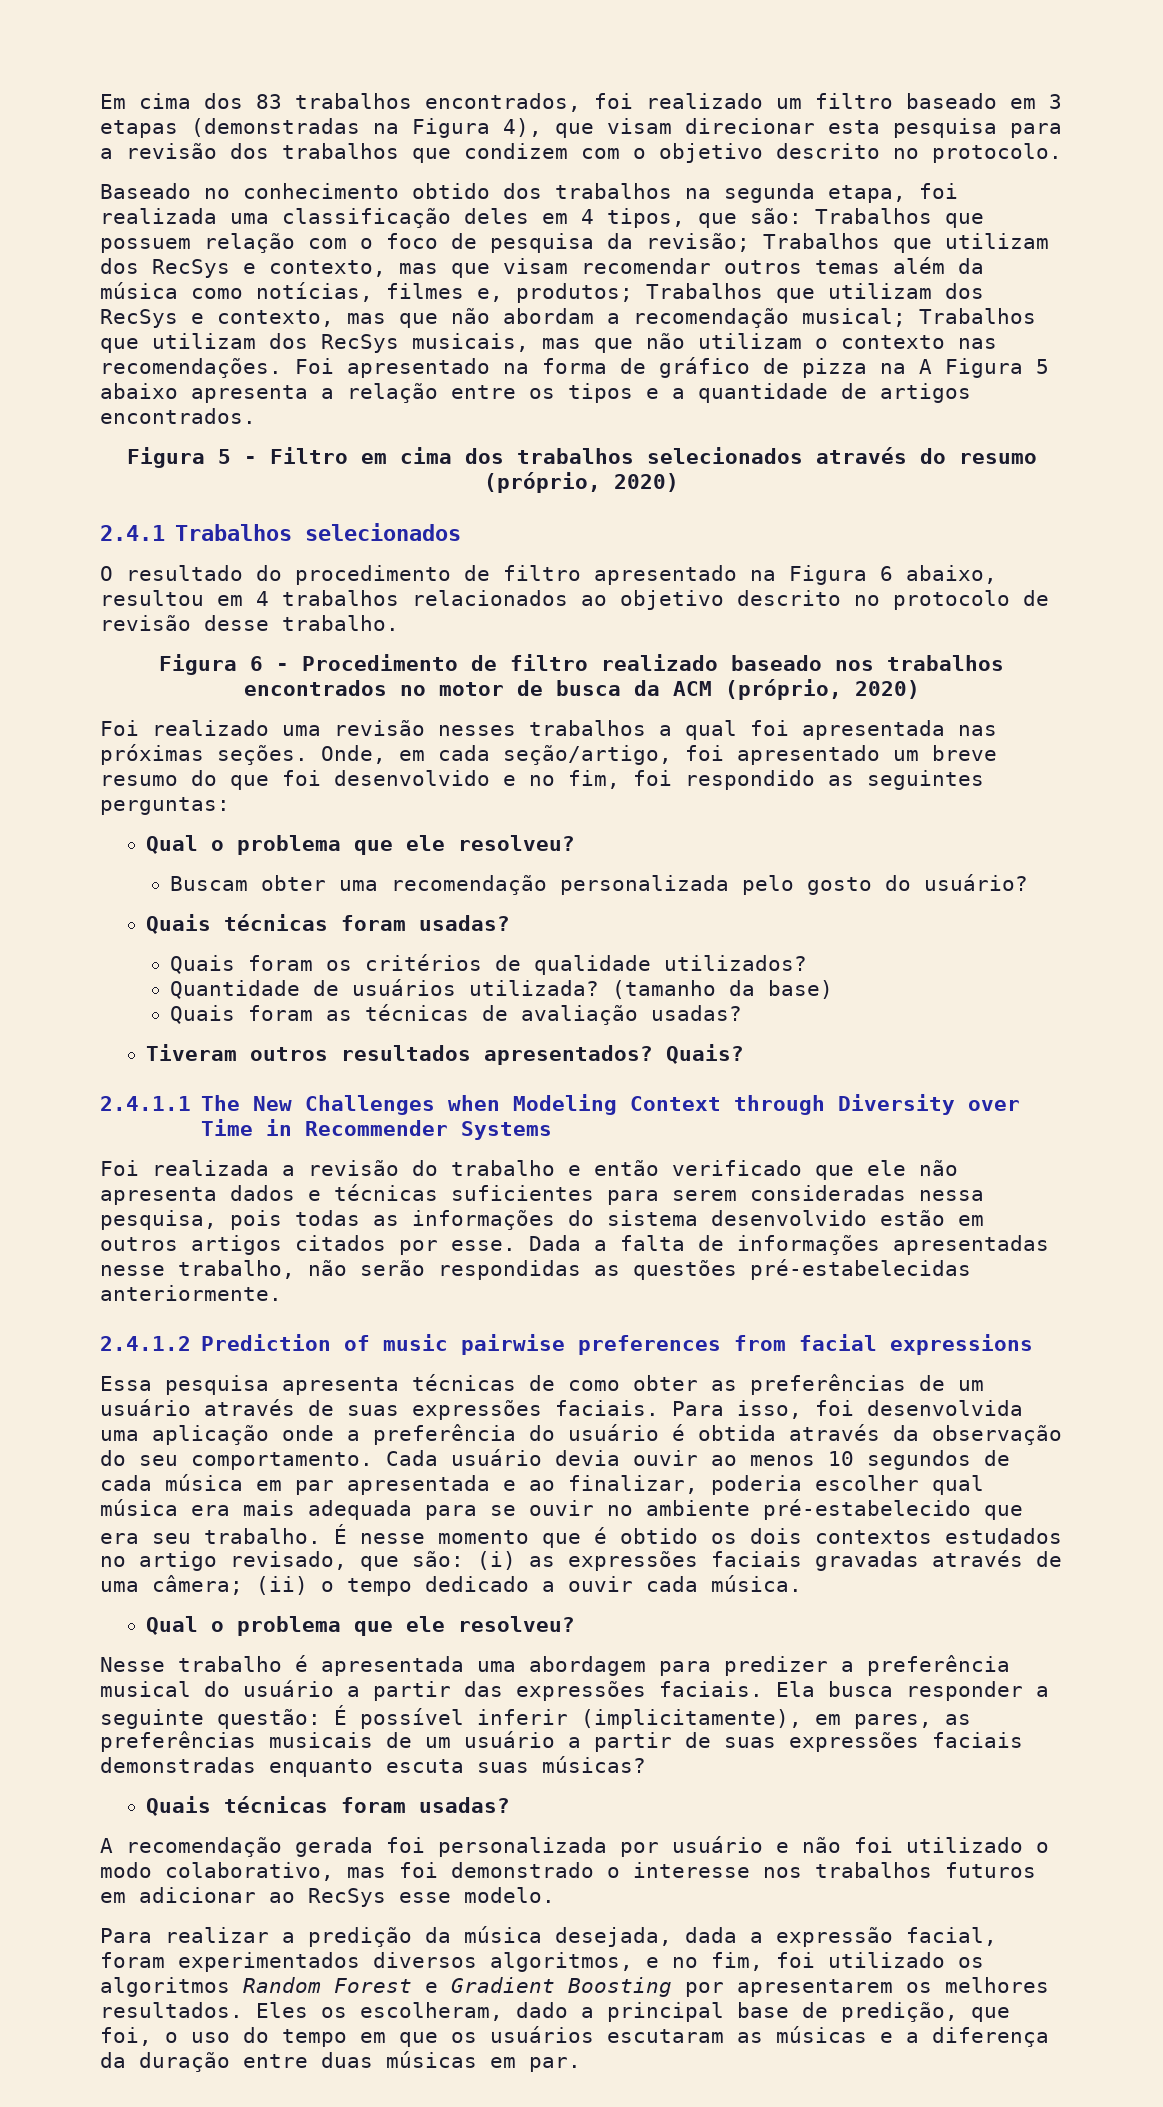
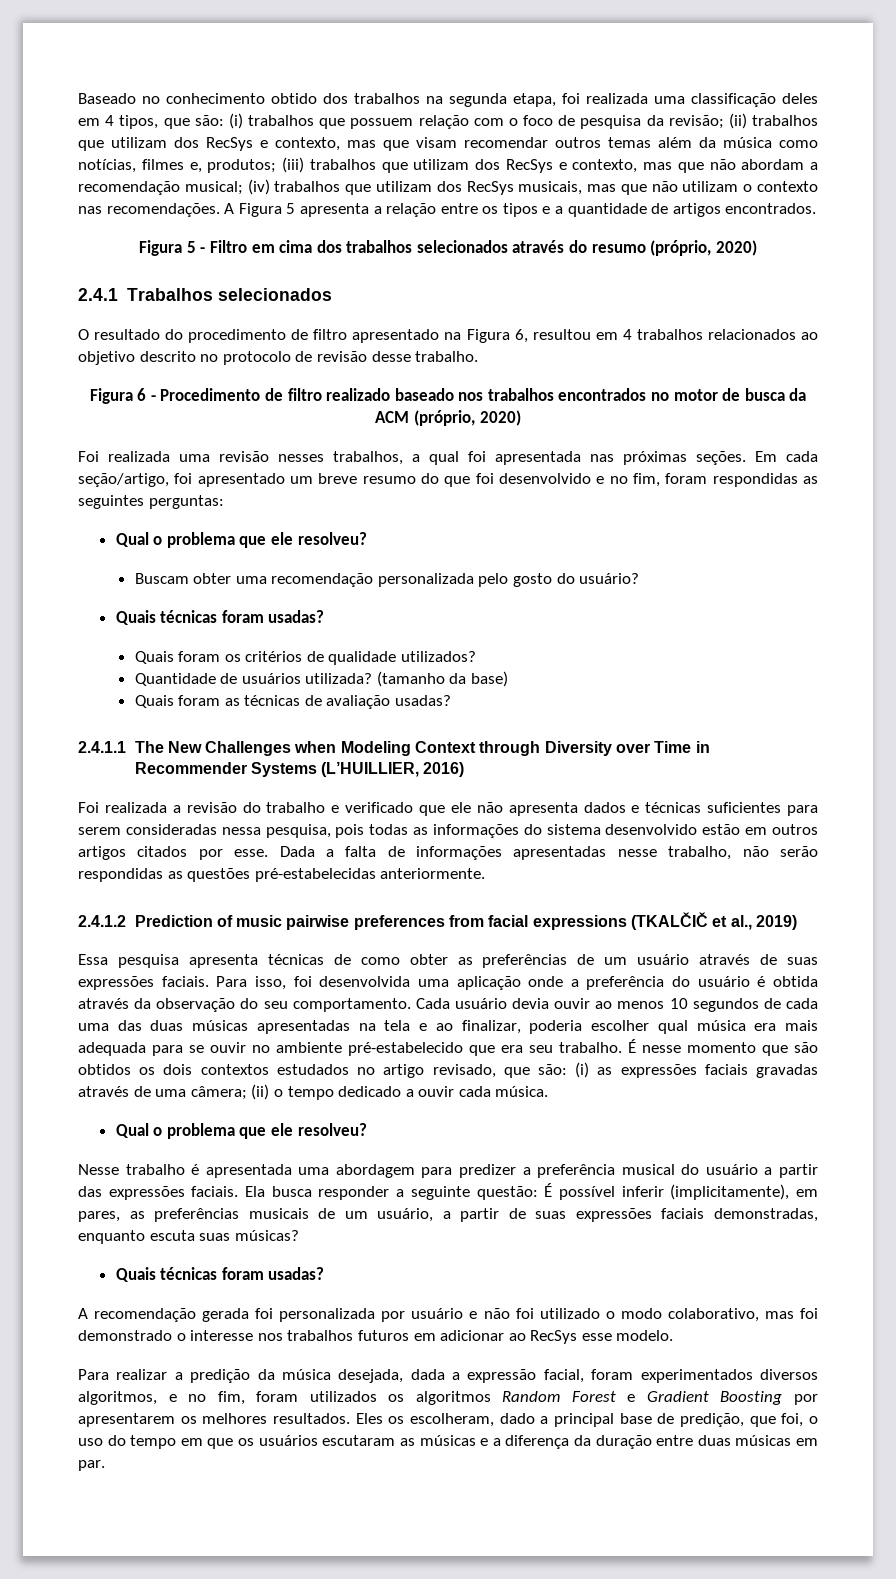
- Em cima dos 83 trabalhos encontrados, foi realizado um filtro baseado em 3 etapas (demonstradas na Figura 4), que visam direcionar esta pesquisa para a revisão dos trabalhos que condizem com o objetivo descrito no protocolo.
- Trabalhos que possuem relação com o foco de pesquisa da revisão;
+ (i) trabalhos que possuem relação com o foco de pesquisa da revisão;
- Trabalhos que utilizam dos RecSys e contexto, mas que visam recomendar outros temas além da música como notícias, filmes e, produtos;
+ (ii) trabalhos que utilizam dos RecSys e contexto, mas que visam recomendar outros temas além da música como notícias, filmes e, produtos;
- Trabalhos que utilizam dos RecSys e contexto, mas que não abordam a recomendação musical;
+ (iii) trabalhos que utilizam dos RecSys e contexto, mas que não abordam a recomendação musical;
- Trabalhos que utilizam dos RecSys musicais, mas que não utilizam o contexto nas recomendações.
+ (iv) trabalhos que utilizam dos RecSys musicais, mas que não utilizam o contexto nas recomendações.
- Foi apresentado na forma de gráfico de pizza na A Figura 5 abaixo apresenta a relação entre os tipos e a quantidade de artigos encontrados.
+ A Figura 5 apresenta a relação entre os tipos e a quantidade de artigos encontrados.
- O resultado do procedimento de filtro apresentado na Figura 6 abaixo, resultou em 4 trabalhos relacionados ao objetivo descrito no protocolo de revisão desse trabalho.
+ O resultado do procedimento de filtro apresentado na Figura 6, resultou em 4 trabalhos relacionados ao objetivo descrito no protocolo de revisão desse trabalho.
- Foi realizado uma revisão nesses trabalhos a qual foi apresentada nas próximas seções.
+ Foi realizada uma revisão nesses trabalhos, a qual foi apresentada nas próximas seções.
- Onde, em cada seção/artigo, foi apresentado um breve resumo do que foi desenvolvido e no fim, foi respondido as seguintes perguntas:
+ Em cada seção/artigo, foi apresentado um breve resumo do que foi desenvolvido e no fim, foram respondidas as seguintes perguntas:
- Tiveram outros resultados apresentados? Quais?
- 2.4.1.1 The New Challenges when Modeling Context through Diversity over Time in Recommender Systems
+ 2.4.1.1 The New Challenges when Modeling Context through Diversity over Time in Recommender Systems (L’HUILLIER, 2016)
- Foi realizada a revisão do trabalho e então verificado que ele não apresenta dados e técnicas suficientes para serem consideradas nessa pesquisa, pois todas as informações do sistema desenvolvido estão em outros artigos citados por esse.
+ Foi realizada a revisão do trabalho e verificado que ele não apresenta dados e técnicas suficientes para serem consideradas nessa pesquisa, pois todas as informações do sistema desenvolvido estão em outros artigos citados por esse.
- 2.4.1.2 Prediction of music pairwise preferences from facial expressions
+ 2.4.1.2 Prediction of music pairwise preferences from facial expressions (TKALČIČ et al., 2019)
- Cada usuário devia ouvir ao menos 10 segundos de cada música em par apresentada e ao finalizar, poderia escolher qual música era mais adequada para se ouvir no ambiente pré-estabelecido que era seu trabalho.
+ Cada usuário devia ouvir ao menos 10 segundos de cada uma das duas músicas apresentadas na tela e ao finalizar, poderia escolher qual música era mais adequada para se ouvir no ambiente pré-estabelecido que era seu trabalho.
- É nesse momento que é obtido os dois contextos estudados no artigo revisado, que são: (i) as expressões faciais gravadas através de uma câmera; (ii) o tempo dedicado a ouvir cada música.
+ É nesse momento que são obtidos os dois contextos estudados no artigo revisado, que são: (i) as expressões faciais gravadas através de uma câmera; (ii) o tempo dedicado a ouvir cada música.
- Ela busca responder a seguinte questão: É possível inferir (implicitamente), em pares, as preferências musicais de um usuário a partir de suas expressões faciais demonstradas enquanto escuta suas músicas?
+ Ela busca responder a seguinte questão: É possível inferir (implicitamente), em pares, as preferências musicais de um usuário, a partir de suas expressões faciais demonstradas, enquanto escuta suas músicas?
- Para realizar a predição da música desejada, dada a expressão facial, foram experimentados diversos algoritmos, e no fim, foi utilizado os algoritmos Random Forest e Gradient Boosting por apresentarem os melhores resultados.
+ Para realizar a predição da música desejada, dada a expressão facial, foram experimentados diversos algoritmos, e no fim, foram utilizados os algoritmos Random Forest e Gradient Boosting por apresentarem os melhores resultados.

